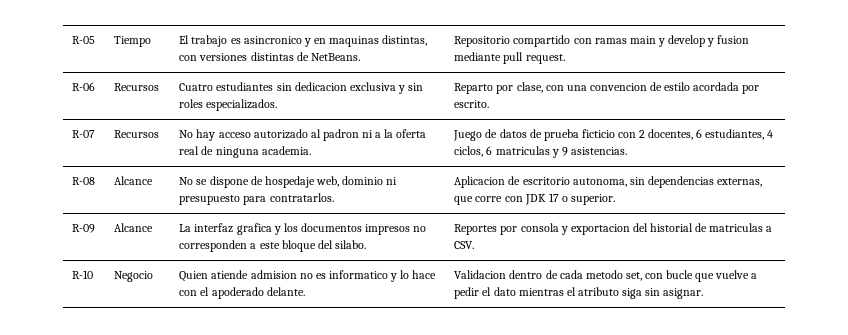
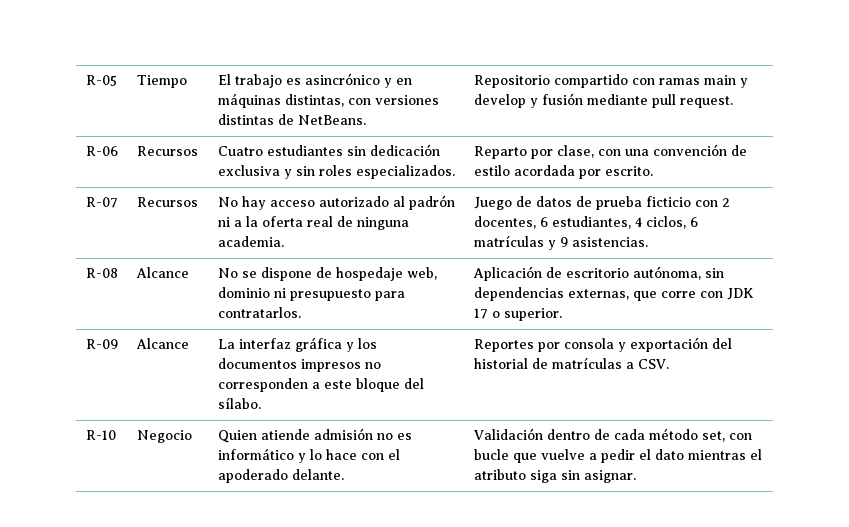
- R-05 | Tiempo | El trabajo es asincronico y en maquinas distintas, con versiones distintas de NetBeans. | Repositorio compartido con ramas main y develop y fusion mediante pull request.
+ R-05 | Tiempo | El trabajo es asincrónico y en máquinas distintas, con versiones distintas de NetBeans. | Repositorio compartido con ramas main y develop y fusión mediante pull request.
- R-06 | Recursos | Cuatro estudiantes sin dedicacion exclusiva y sin roles especializados. | Reparto por clase, con una convencion de estilo acordada por escrito.
+ R-06 | Recursos | Cuatro estudiantes sin dedicación exclusiva y sin roles especializados. | Reparto por clase, con una convención de estilo acordada por escrito.
- R-07 | Recursos | No hay acceso autorizado al padron ni a la oferta real de ninguna academia. | Juego de datos de prueba ficticio con 2 docentes, 6 estudiantes, 4 ciclos, 6 matriculas y 9 asistencias.
+ R-07 | Recursos | No hay acceso autorizado al padrón ni a la oferta real de ninguna academia. | Juego de datos de prueba ficticio con 2 docentes, 6 estudiantes, 4 ciclos, 6 matrículas y 9 asistencias.
- R-08 | Alcance | No se dispone de hospedaje web, dominio ni presupuesto para contratarlos. | Aplicacion de escritorio autonoma, sin dependencias externas, que corre con JDK 17 o superior.
+ R-08 | Alcance | No se dispone de hospedaje web, dominio ni presupuesto para contratarlos. | Aplicación de escritorio autónoma, sin dependencias externas, que corre con JDK 17 o superior.
- R-09 | Alcance | La interfaz grafica y los documentos impresos no corresponden a este bloque del silabo. | Reportes por consola y exportacion del historial de matriculas a CSV.
+ R-09 | Alcance | La interfaz gráfica y los documentos impresos no corresponden a este bloque del sílabo. | Reportes por consola y exportación del historial de matrículas a CSV.
- R-10 | Negocio | Quien atiende admision no es informatico y lo hace con el apoderado delante. | Validacion dentro de cada metodo set, con bucle que vuelve a pedir el dato mientras el atributo siga sin asignar.
+ R-10 | Negocio | Quien atiende admisión no es informático y lo hace con el apoderado delante. | Validación dentro de cada método set, con bucle que vuelve a pedir el dato mientras el atributo siga sin asignar.

